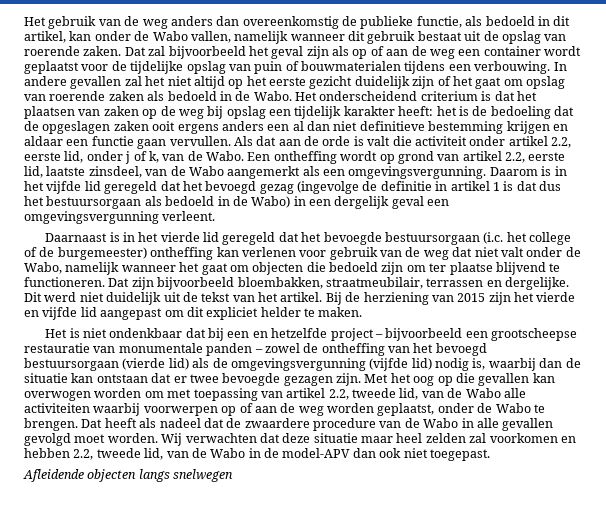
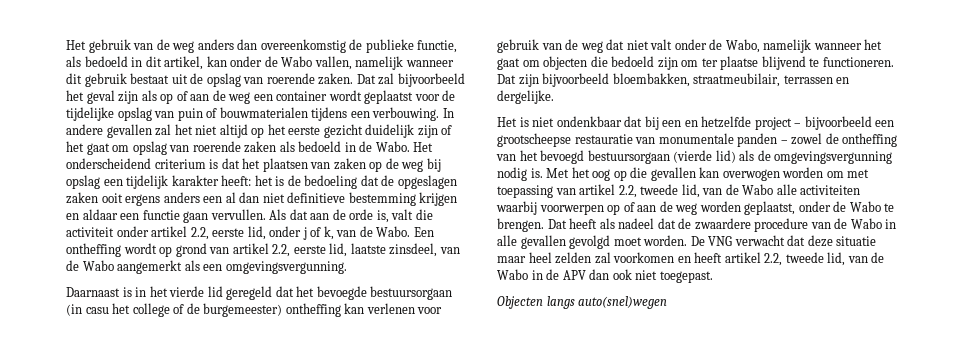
- Als dat aan de orde is valt die activiteit onder artikel 2.2, eerste lid, onder j of k, van de Wabo.
+ Als dat aan de orde is, valt die activiteit onder artikel 2.2, eerste lid, onder j of k, van de Wabo.
- Daarom is in het vijfde lid geregeld dat het bevoegd gezag (ingevolge de definitie in artikel 1 is dat dus het bestuursorgaan als bedoeld in de Wabo) in een dergelijk geval een omgevingsvergunning verleent.
- Daarnaast is in het vierde lid geregeld dat het bevoegde bestuursorgaan (i.c. het college of de burgemeester) ontheffing kan verlenen voor gebruik van de weg dat niet valt onder de Wabo, namelijk wanneer het gaat om objecten die bedoeld zijn om ter plaatse blijvend te functioneren.
+ Daarnaast is in het vierde lid geregeld dat het bevoegde bestuursorgaan (in casu het college of de burgemeester) ontheffing kan verlenen voor gebruik van de weg dat niet valt onder de Wabo, namelijk wanneer het gaat om objecten die bedoeld zijn om ter plaatse blijvend te functioneren.
- Dit werd niet duidelijk uit de tekst van het artikel. Bij de herziening van 2015 zijn het vierde en vijfde lid aangepast om dit expliciet helder te maken.
- Het is niet ondenkbaar dat bij een en hetzelfde project – bijvoorbeeld een grootscheepse restauratie van monumentale panden – zowel de ontheffing van het bevoegd bestuursorgaan (vierde lid) als de omgevingsvergunning (vijfde lid) nodig is, waarbij dan de situatie kan ontstaan dat er twee bevoegde gezagen zijn.
+ Het is niet ondenkbaar dat bij een en hetzelfde project – bijvoorbeeld een grootscheepse restauratie van monumentale panden – zowel de ontheffing van het bevoegd bestuursorgaan (vierde lid) als de omgevingsvergunning nodig is.
- Wij verwachten dat deze situatie maar heel zelden zal voorkomen en hebben 2.2, tweede lid, van de Wabo in de model-APV dan ook niet toegepast.
+ De VNG verwacht dat deze situatie maar heel zelden zal voorkomen en heeft artikel 2.2, tweede lid, van de Wabo in de APV dan ook niet toegepast.
- Afleidende objecten langs snelwegen
+ Objecten langs auto(snel)wegen

